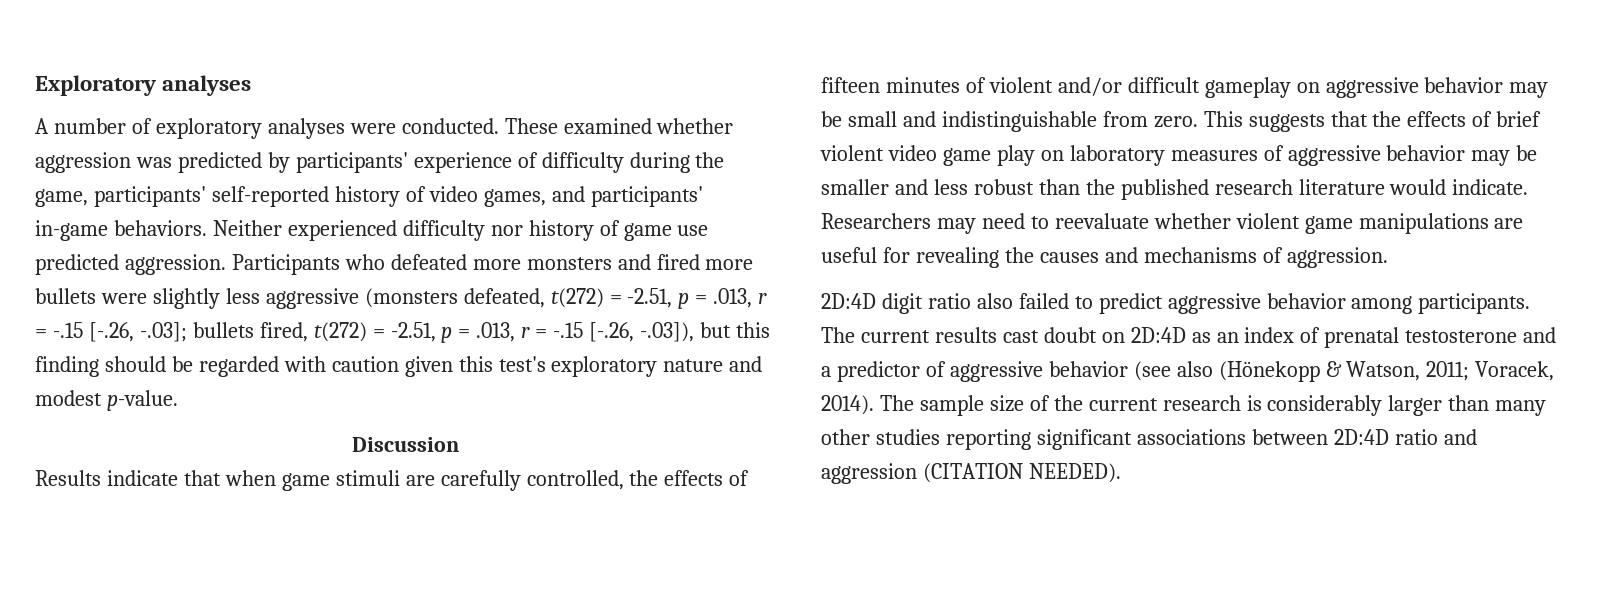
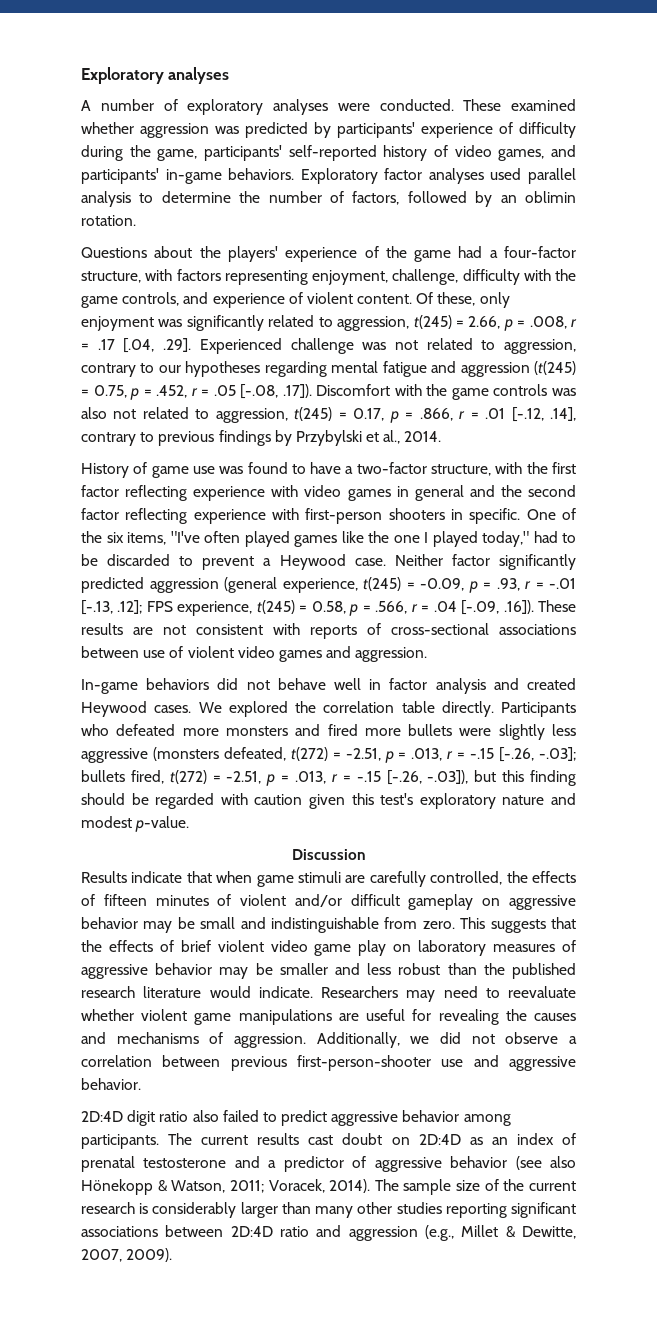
- Neither experienced difficulty nor history of game use predicted aggression.
+ Exploratory factor analyses used parallel analysis to determine the number of factors, followed by an oblimin rotation.
+ Questions about the players' experience of the game had a four-factor structure, with factors representing enjoyment, challenge, difficulty with the game controls, and experience of violent content. Of these, only enjoyment was significantly related to aggression, t(245) = 2.66, p = .008, r = .17 [.04, .29]. Experienced challenge was not related to aggression, contrary to our hypotheses regarding mental fatigue and aggression (t(245) = 0.75, p = .452, r = .05 [-.08, .17]). Discomfort with the game controls was also not related to aggression, t(245) = 0.17, p = .866, r = .01 [-.12, .14], contrary to previous findings by Przybylski et al., 2014.
+ History of game use was found to have a two-factor structure, with the first factor reflecting experience with video games in general and the second factor reflecting experience with first-person shooters in specific. One of the six items, "I've often played games like the one I played today," had to be discarded to prevent a Heywood case. Neither factor significantly predicted aggression (general experience, t(245) = -0.09, p = .93, r = -.01 [-.13, .12]; FPS experience, t(245) = 0.58, p = .566, r = .04 [-.09, .16]). These results are not consistent with reports of cross-sectional associations between use of violent video games and aggression.
+ In-game behaviors did not behave well in factor analysis and created Heywood cases. We explored the correlation table directly.
+ Additionally, we did not observe a correlation between previous first-person-shooter use and aggressive behavior.
- The current results cast doubt on 2D:4D as an index of prenatal testosterone and a predictor of aggressive behavior (see also (Hönekopp & Watson, 2011; Voracek, 2014).
+ The current results cast doubt on 2D:4D as an index of prenatal testosterone and a predictor of aggressive behavior (see also Hönekopp & Watson, 2011; Voracek, 2014).
- The sample size of the current research is considerably larger than many other studies reporting significant associations between 2D:4D ratio and aggression (CITATION NEEDED).
+ The sample size of the current research is considerably larger than many other studies reporting significant associations between 2D:4D ratio and aggression (e.g., Millet & Dewitte, 2007, 2009).

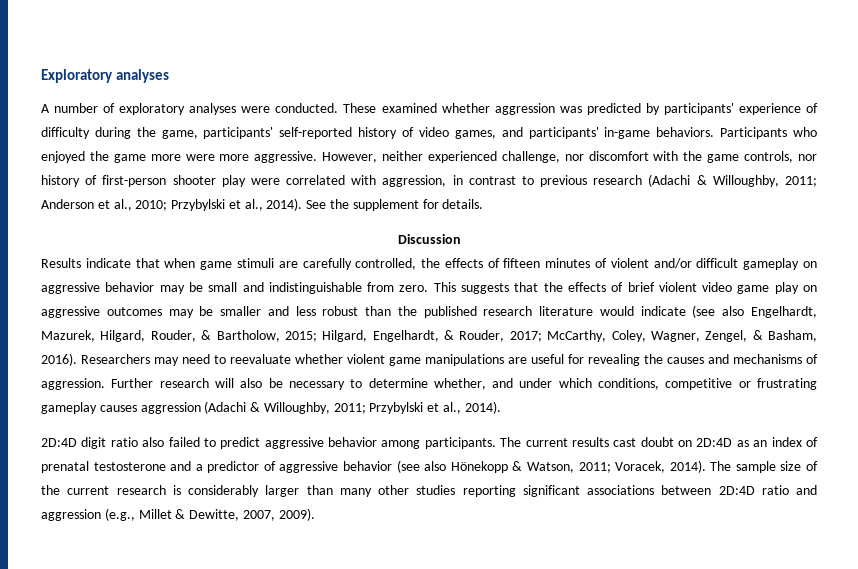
- Exploratory factor analyses used parallel analysis to determine the number of factors, followed by an oblimin rotation.
- Questions about the players' experience of the game had a four-factor structure, with factors representing enjoyment, challenge, difficulty with the game controls, and experience of violent content. Of these, only enjoyment was significantly related to aggression, t(245) = 2.66, p = .008, r = .17 [.04, .29]. Experienced challenge was not related to aggression, contrary to our hypotheses regarding mental fatigue and aggression (t(245) = 0.75, p = .452, r = .05 [-.08, .17]). Discomfort with the game controls was also not related to aggression, t(245) = 0.17, p = .866, r = .01 [-.12, .14], contrary to previous findings by Przybylski et al., 2014.
- History of game use was found to have a two-factor structure, with the first factor reflecting experience with video games in general and the second factor reflecting experience with first-person shooters in specific. One of the six items, "I've often played games like the one I played today," had to be discarded to prevent a Heywood case. Neither factor significantly predicted aggression (general experience, t(245) = -0.09, p = .93, r = -.01 [-.13, .12]; FPS experience, t(245) = 0.58, p = .566, r = .04 [-.09, .16]). These results are not consistent with reports of cross-sectional associations between use of violent video games and aggression.
- In-game behaviors did not behave well in factor analysis and created Heywood cases. We explored the correlation table directly. Participants who defeated more monsters and fired more bullets were slightly less aggressive (monsters defeated, t(272) = -2.51, p = .013, r = -.15 [-.26, -.03]; bullets fired, t(272) = -2.51, p = .013, r = -.15 [-.26, -.03]), but this finding should be regarded with caution given this test's exploratory nature and modest p-value.
+ Participants who enjoyed the game more were more aggressive. However, neither experienced challenge, nor discomfort with the game controls, nor history of first-person shooter play were correlated with aggression, in contrast to previous research (Adachi & Willoughby, 2011; Anderson et al., 2010; Przybylski et al., 2014). See the supplement for details.
- This suggests that the effects of brief violent video game play on laboratory measures of aggressive behavior may be smaller and less robust than the published research literature would indicate.
+ This suggests that the effects of brief violent video game play on aggressive outcomes may be smaller and less robust than the published research literature would indicate (see also Engelhardt, Mazurek, Hilgard, Rouder, & Bartholow, 2015; Hilgard, Engelhardt, & Rouder, 2017; McCarthy, Coley, Wagner, Zengel, & Basham, 2016).
- Additionally, we did not observe a correlation between previous first-person-shooter use and aggressive behavior.
+ Further research will also be necessary to determine whether, and under which conditions, competitive or frustrating gameplay causes aggression (Adachi & Willoughby, 2011; Przybylski et al., 2014).

